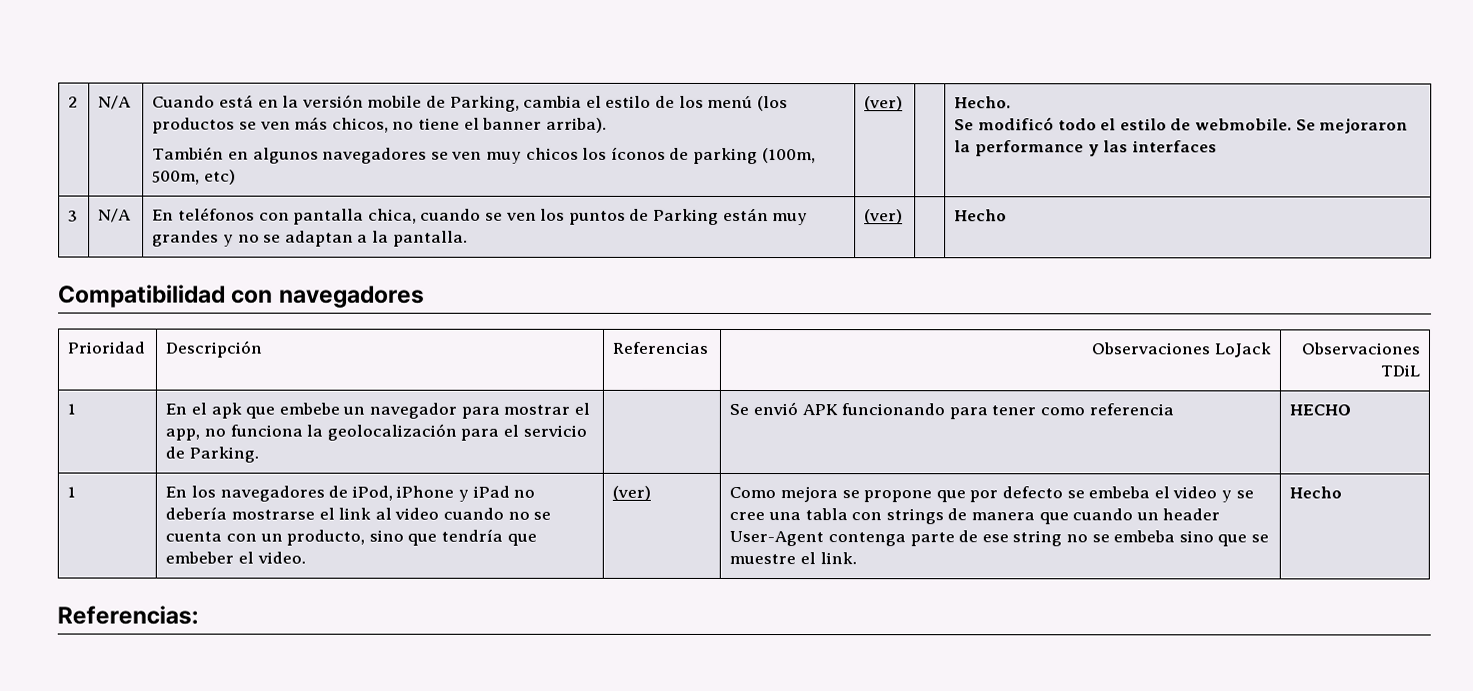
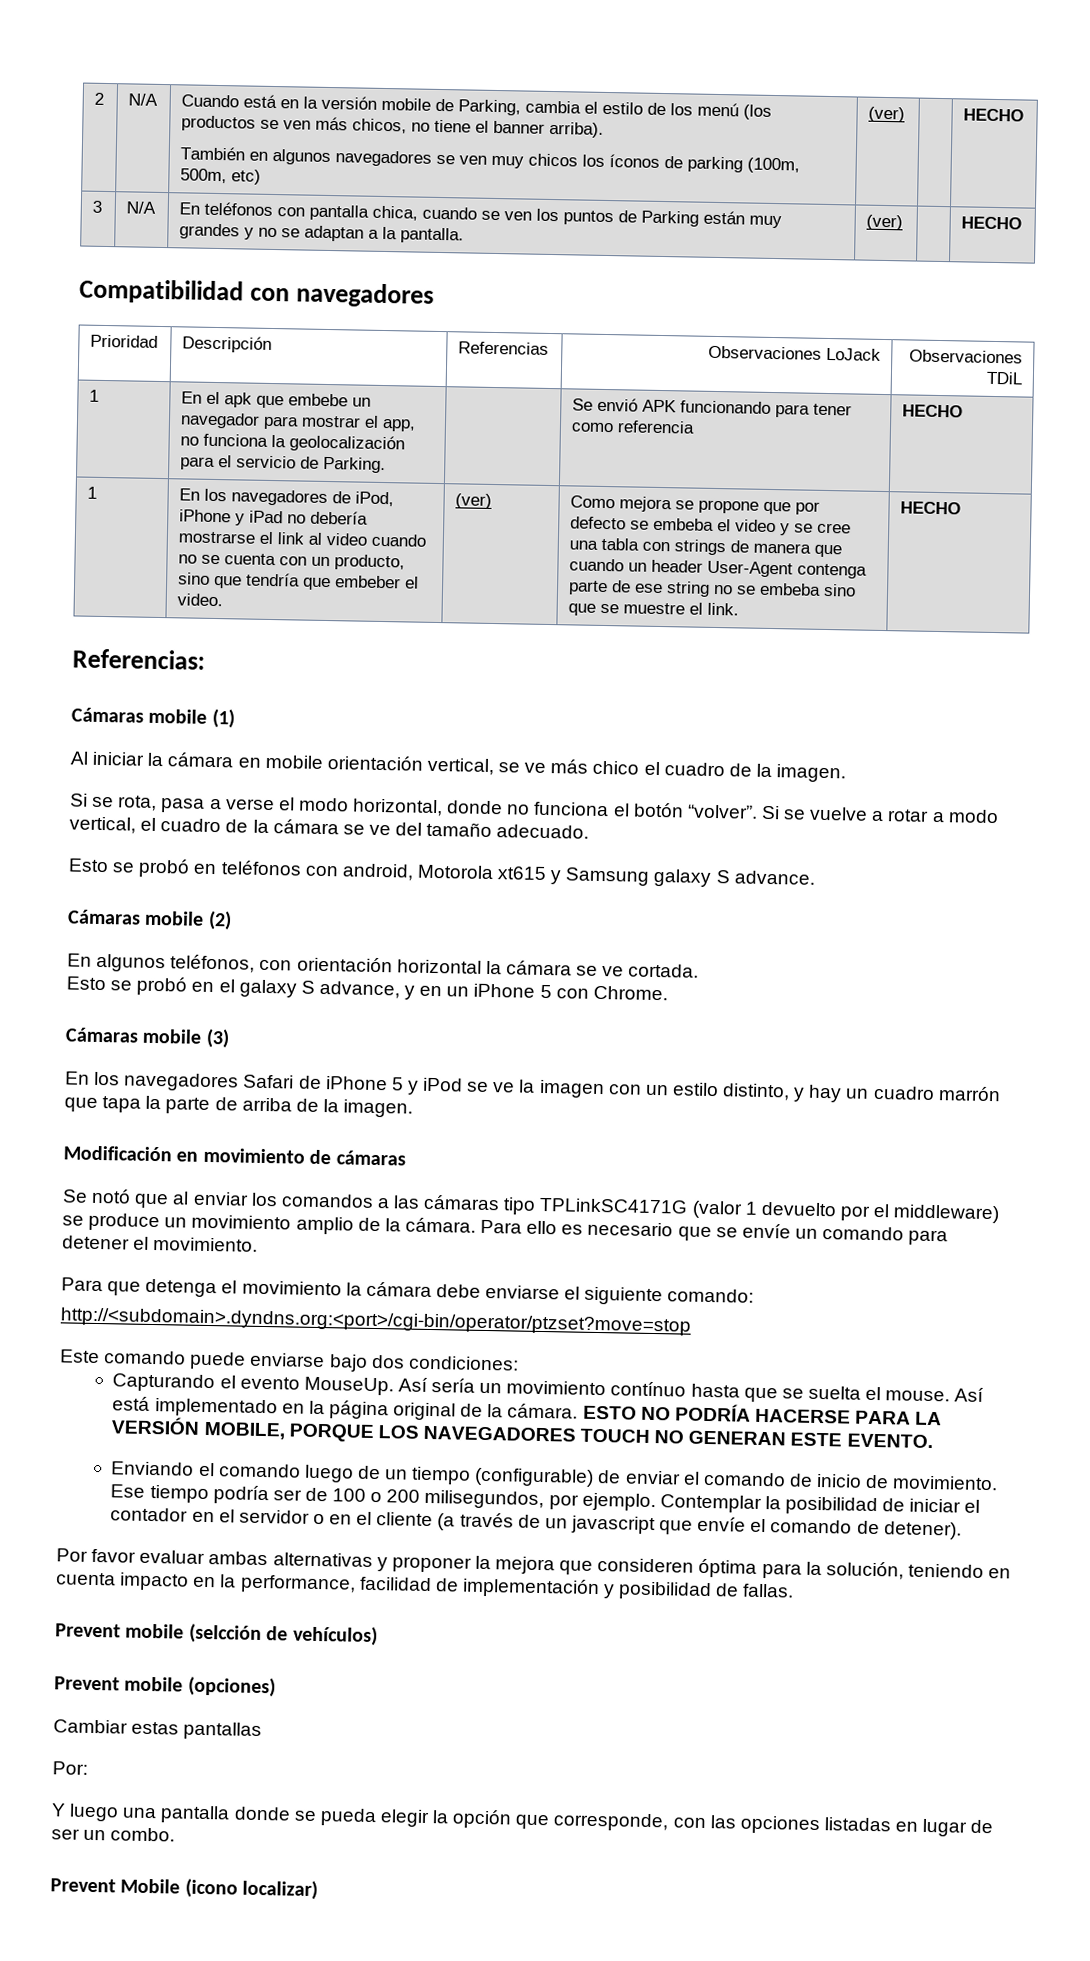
- También en algunos navegadores se ven muy chicos los íconos de parking (100m, 500m, etc) | (ver) | | Hecho.
- Se modificó todo el estilo de webmobile. Se mejoraron la performance y las interfaces
+ También en algunos navegadores se ven muy chicos los íconos de parking (100m, 500m, etc) | (ver) | | HECHO
- 3 | N/A | En teléfonos con pantalla chica, cuando se ven los puntos de Parking están muy grandes y no se adaptan a la pantalla. | (ver) | | Hecho
+ 3 | N/A | En teléfonos con pantalla chica, cuando se ven los puntos de Parking están muy grandes y no se adaptan a la pantalla. | (ver) | | HECHO
- Como mejora se propone que por defecto se embeba el video y se cree una tabla con strings de manera que cuando un header User-Agent contenga parte de ese string no se embeba sino que se muestre el link. | Hecho
+ Como mejora se propone que por defecto se embeba el video y se cree una tabla con strings de manera que cuando un header User-Agent contenga parte de ese string no se embeba sino que se muestre el link. | HECHO
+ Cámaras mobile (1)
+ Al iniciar la cámara en mobile orientación vertical, se ve más chico el cuadro de la imagen.
+ Si se rota, pasa a verse el modo horizontal, donde no funciona el botón “volver”. Si se vuelve a rotar a modo vertical, el cuadro de la cámara se ve del tamaño adecuado.
+ Esto se probó en teléfonos con android, Motorola xt615 y Samsung galaxy S advance.
+ Cámaras mobile (2)
+ En algunos teléfonos, con orientación horizontal la cámara se ve cortada.
+ Esto se probó en el galaxy S advance, y en un iPhone 5 con Chrome.
+ Cámaras mobile (3)
+ En los navegadores Safari de iPhone 5 y iPod se ve la imagen con un estilo distinto, y hay un cuadro marrón que tapa la parte de arriba de la imagen.
+ Modificación en movimiento de cámaras
+ Se notó que al enviar los comandos a las cámaras tipo TPLinkSC4171G (valor 1 devuelto por el middleware) se produce un movimiento amplio de la cámara. Para ello es necesario que se envíe un comando para detener el movimiento.
+ Para que detenga el movimiento la cámara debe enviarse el siguiente comando:
+ http://<subdomain>.dyndns.org:<port>/cgi-bin/operator/ptzset?move=stop
+ Este comando puede enviarse bajo dos condiciones:
+ Capturando el evento MouseUp. Así sería un movimiento contínuo hasta que se suelta el mouse. Así está implementado en la página original de la cámara. ESTO NO PODRÍA HACERSE PARA LA VERSIÓN MOBILE, PORQUE LOS NAVEGADORES TOUCH NO GENERAN ESTE EVENTO.
+ Enviando el comando luego de un tiempo (configurable) de enviar el comando de inicio de movimiento. Ese tiempo podría ser de 100 o 200 milisegundos, por ejemplo. Contemplar la posibilidad de iniciar el contador en el servidor o en el cliente (a través de un javascript que envíe el comando de detener).
+ Por favor evaluar ambas alternativas y proponer la mejora que consideren óptima para la solución, teniendo en cuenta impacto en la performance, facilidad de implementación y posibilidad de fallas.
+ Prevent mobile (selcción de vehículos)
+ Prevent mobile (opciones)
+ Cambiar estas pantallas
+ Por:
+ Y luego una pantalla donde se pueda elegir la opción que corresponde, con las opciones listadas en lugar de ser un combo.
+ Prevent Mobile (icono localizar)

